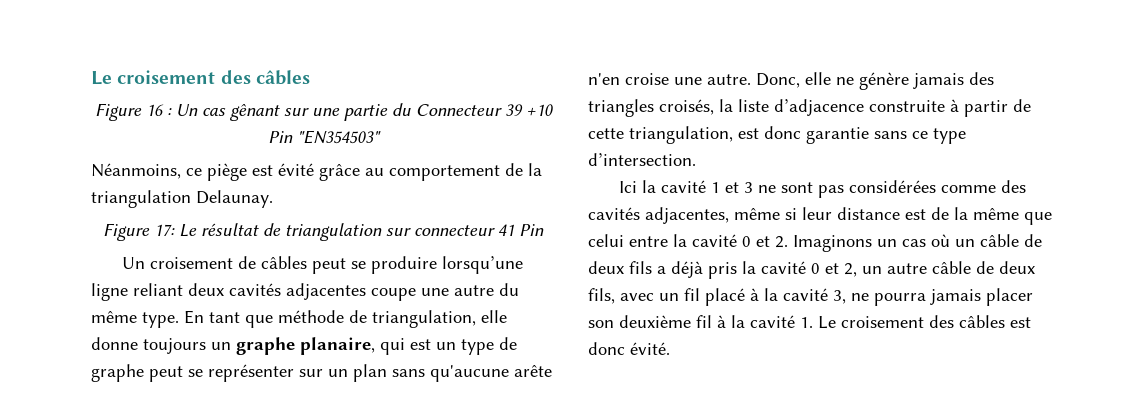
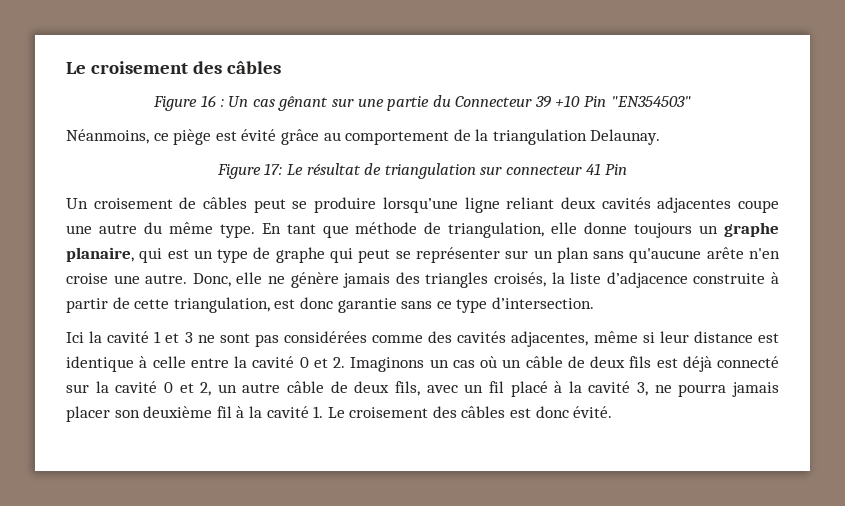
- En tant que méthode de triangulation, elle donne toujours un graphe planaire, qui est un type de graphe peut se représenter sur un plan sans qu'aucune arête n'en croise une autre.
+ En tant que méthode de triangulation, elle donne toujours un graphe planaire, qui est un type de graphe qui peut se représenter sur un plan sans qu'aucune arête n'en croise une autre.
- Ici la cavité 1 et 3 ne sont pas considérées comme des cavités adjacentes, même si leur distance est de la même que celui entre la cavité 0 et 2. Imaginons un cas où un câble de deux fils a déjà pris la cavité 0 et 2, un autre câble de deux fils, avec un fil placé à la cavité 3, ne pourra jamais placer son deuxième fil à la cavité 1. Le croisement des câbles est donc évité.
+ Ici la cavité 1 et 3 ne sont pas considérées comme des cavités adjacentes, même si leur distance est identique à celle entre la cavité 0 et 2. Imaginons un cas où un câble de deux fils est déjà connecté sur la cavité 0 et 2, un autre câble de deux fils, avec un fil placé à la cavité 3, ne pourra jamais placer son deuxième fil à la cavité 1. Le croisement des câbles est donc évité.

